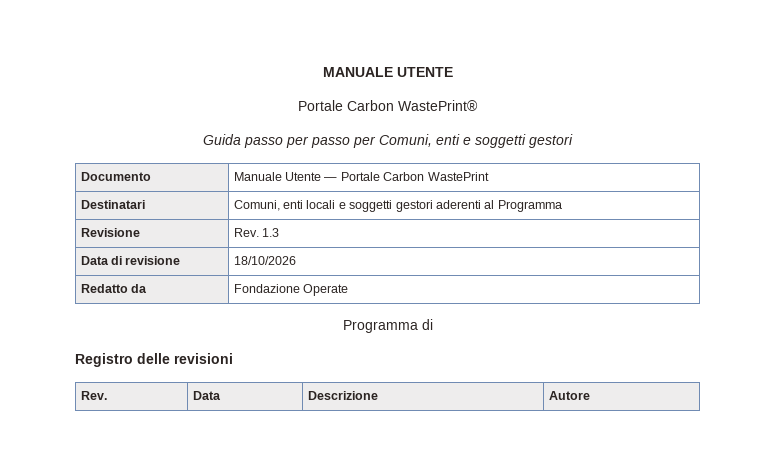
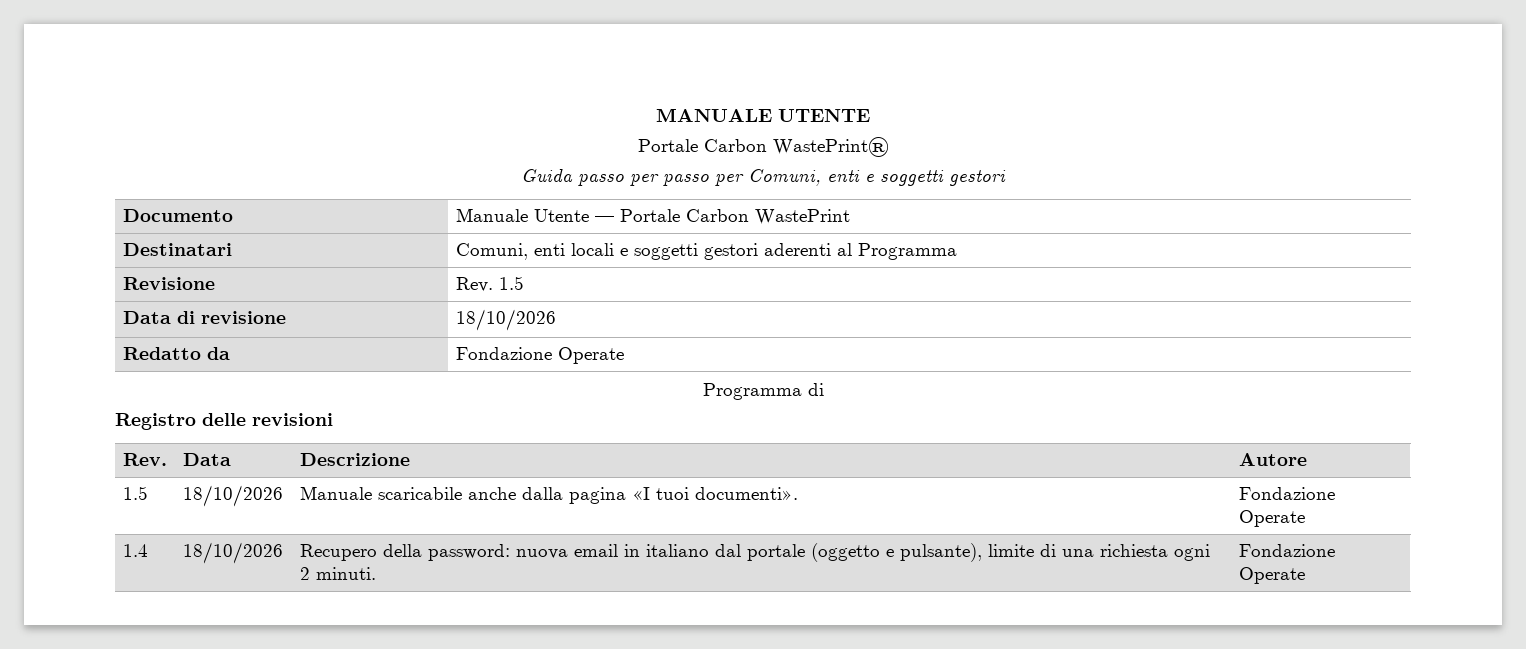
- Revisione | Rev. 1.3
+ Revisione | Rev. 1.5
+ 1.5 | 18/10/2026 | Manuale scaricabile anche dalla pagina «I tuoi documenti». | Fondazione Operate
+ 1.4 | 18/10/2026 | Recupero della password: nuova email in italiano dal portale (oggetto e pulsante), limite di una richiesta ogni 2 minuti. | Fondazione Operate

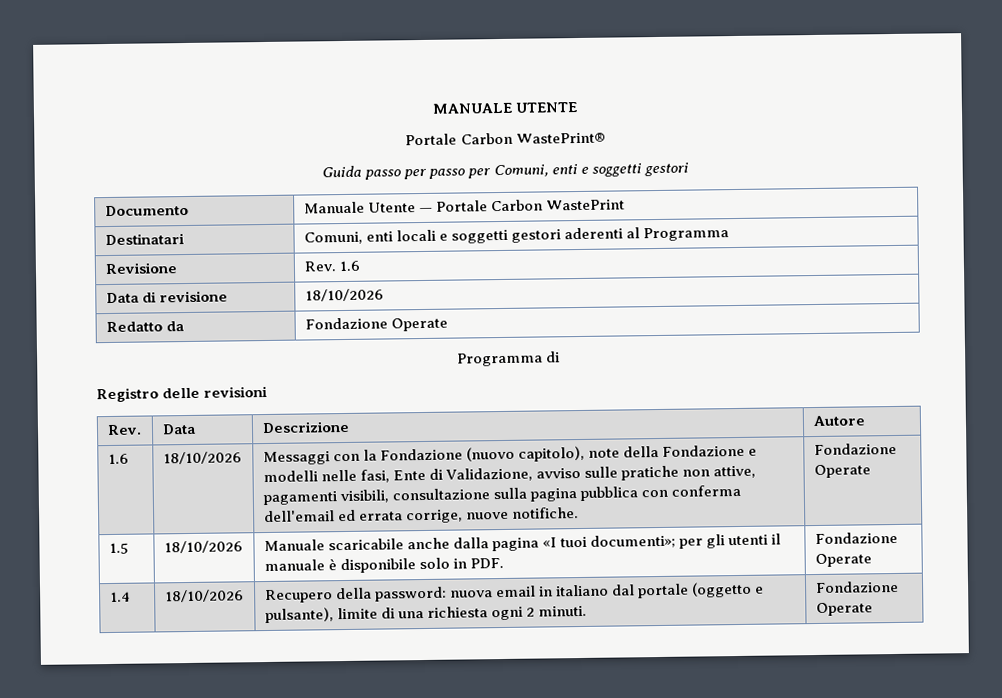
- Revisione | Rev. 1.5
+ Revisione | Rev. 1.6
+ 1.6 | 18/10/2026 | Messaggi con la Fondazione (nuovo capitolo), note della Fondazione e modelli nelle fasi, Ente di Validazione, avviso sulle pratiche non attive, pagamenti visibili, consultazione sulla pagina pubblica con conferma dell'email ed errata corrige, nuove notifiche. | Fondazione Operate
- 1.5 | 18/10/2026 | Manuale scaricabile anche dalla pagina «I tuoi documenti». | Fondazione Operate
+ 1.5 | 18/10/2026 | Manuale scaricabile anche dalla pagina «I tuoi documenti»; per gli utenti il manuale è disponibile solo in PDF. | Fondazione Operate

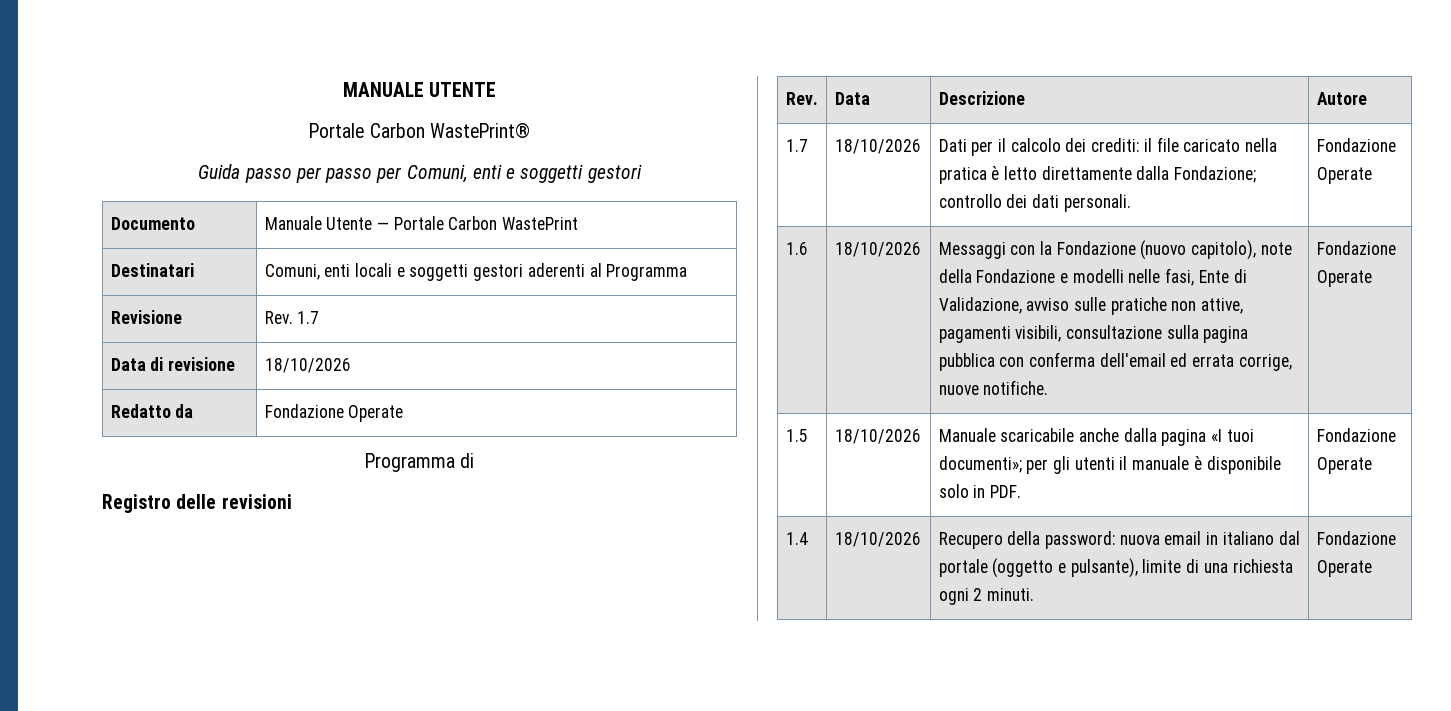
- Revisione | Rev. 1.6
+ Revisione | Rev. 1.7
+ 1.7 | 18/10/2026 | Dati per il calcolo dei crediti: il file caricato nella pratica è letto direttamente dalla Fondazione; controllo dei dati personali. | Fondazione Operate

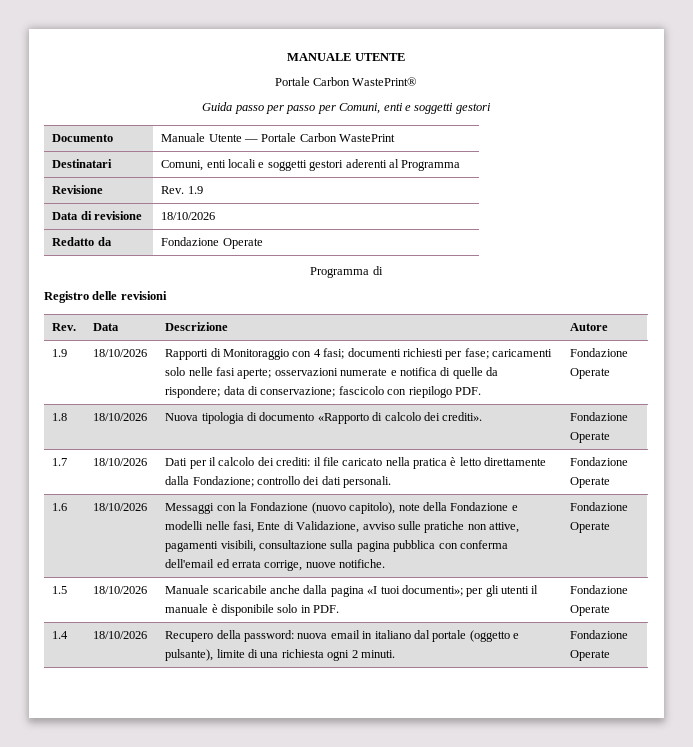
- Revisione | Rev. 1.7
+ Revisione | Rev. 1.9
+ 1.9 | 18/10/2026 | Rapporti di Monitoraggio con 4 fasi; documenti richiesti per fase; caricamenti solo nelle fasi aperte; osservazioni numerate e notifica di quelle da rispondere; data di conservazione; fascicolo con riepilogo PDF. | Fondazione Operate
+ 1.8 | 18/10/2026 | Nuova tipologia di documento «Rapporto di calcolo dei crediti». | Fondazione Operate

